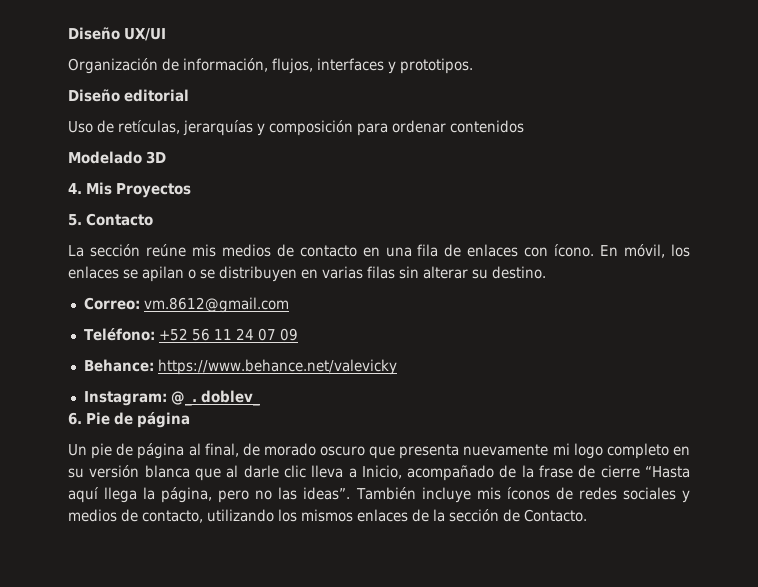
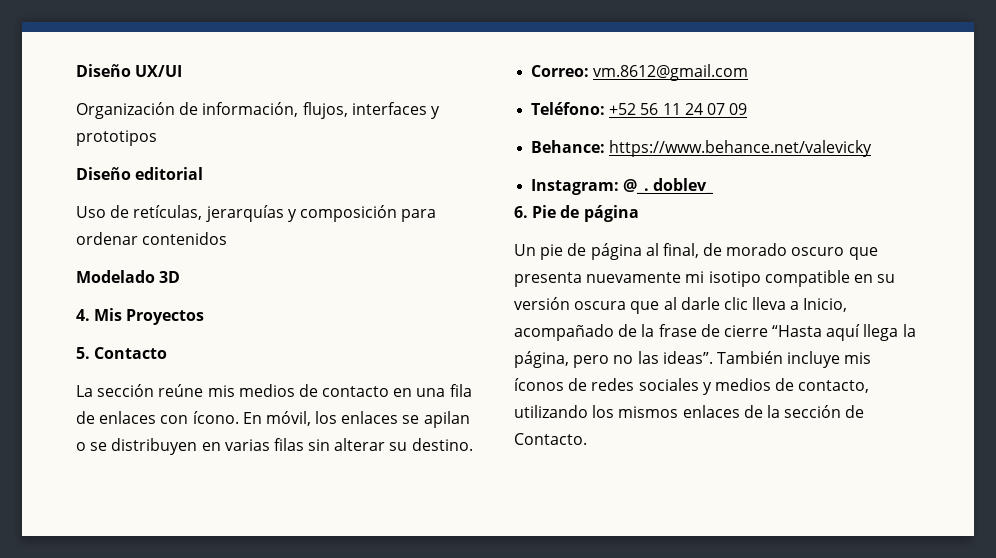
- Organización de información, flujos, interfaces y prototipos.
+ Organización de información, flujos, interfaces y prototipos
- Un pie de página al final, de morado oscuro que presenta nuevamente mi logo completo en su versión blanca que al darle clic lleva a Inicio, acompañado de la frase de cierre “Hasta aquí llega la página, pero no las ideas”.
+ Un pie de página al final, de morado oscuro que presenta nuevamente mi isotipo compatible en su versión oscura que al darle clic lleva a Inicio, acompañado de la frase de cierre “Hasta aquí llega la página, pero no las ideas”.

